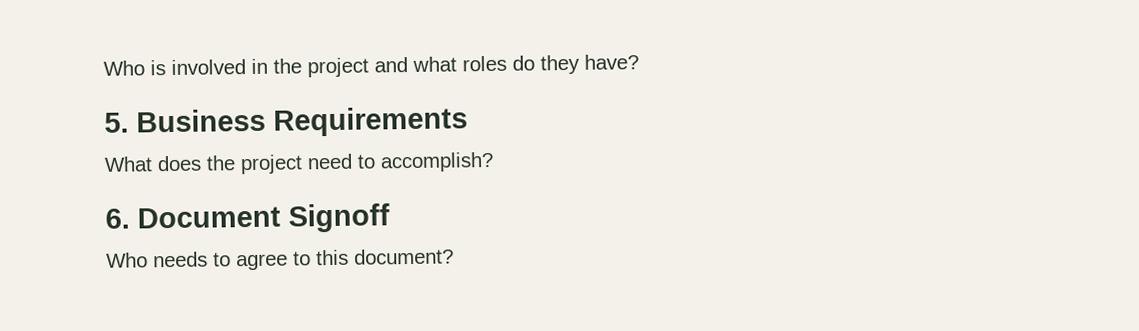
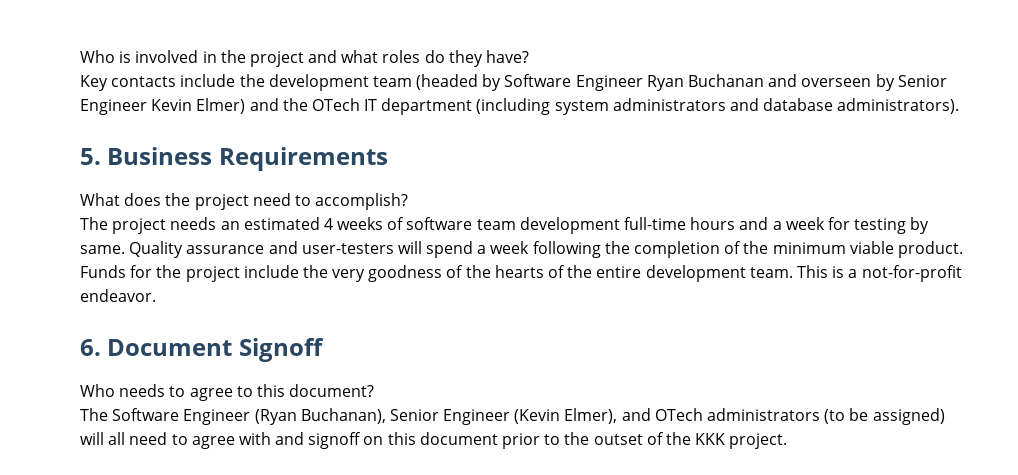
+ Key contacts include the development team (headed by Software Engineer Ryan Buchanan and overseen by Senior Engineer Kevin Elmer) and the OTech IT department (including system administrators and database administrators).
+ The project needs an estimated 4 weeks of software team development full-time hours and a week for testing by same. Quality assurance and user-testers will spend a week following the completion of the minimum viable product. Funds for the project include the very goodness of the hearts of the entire development team. This is a not-for-profit endeavor.
+ The Software Engineer (Ryan Buchanan), Senior Engineer (Kevin Elmer), and OTech administrators (to be assigned) will all need to agree with and signoff on this document prior to the outset of the KKK project.

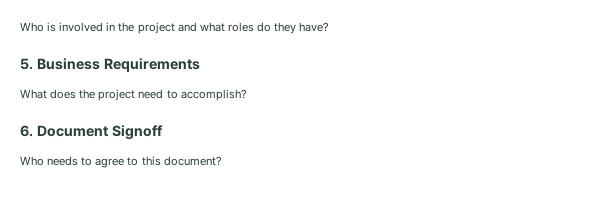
- Key contacts include the development team (headed by Software Engineer Ryan Buchanan and overseen by Senior Engineer Kevin Elmer) and the OTech IT department (including system administrators and database administrators).
- The project needs an estimated 4 weeks of software team development full-time hours and a week for testing by same. Quality assurance and user-testers will spend a week following the completion of the minimum viable product. Funds for the project include the very goodness of the hearts of the entire development team. This is a not-for-profit endeavor.
- The Software Engineer (Ryan Buchanan), Senior Engineer (Kevin Elmer), and OTech administrators (to be assigned) will all need to agree with and signoff on this document prior to the outset of the KKK project.

